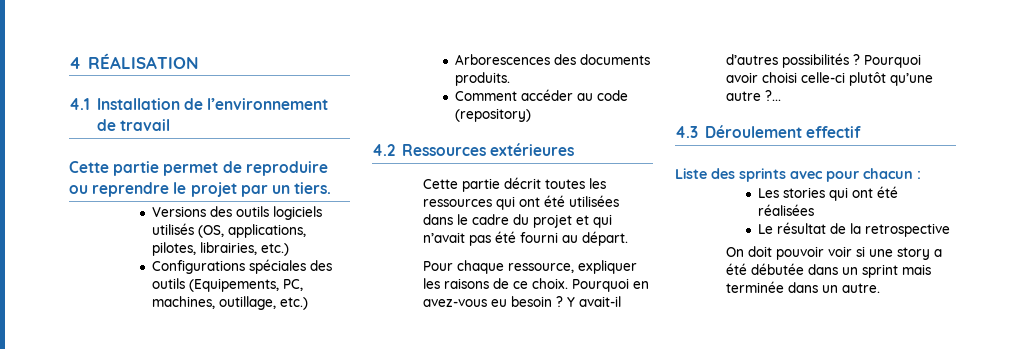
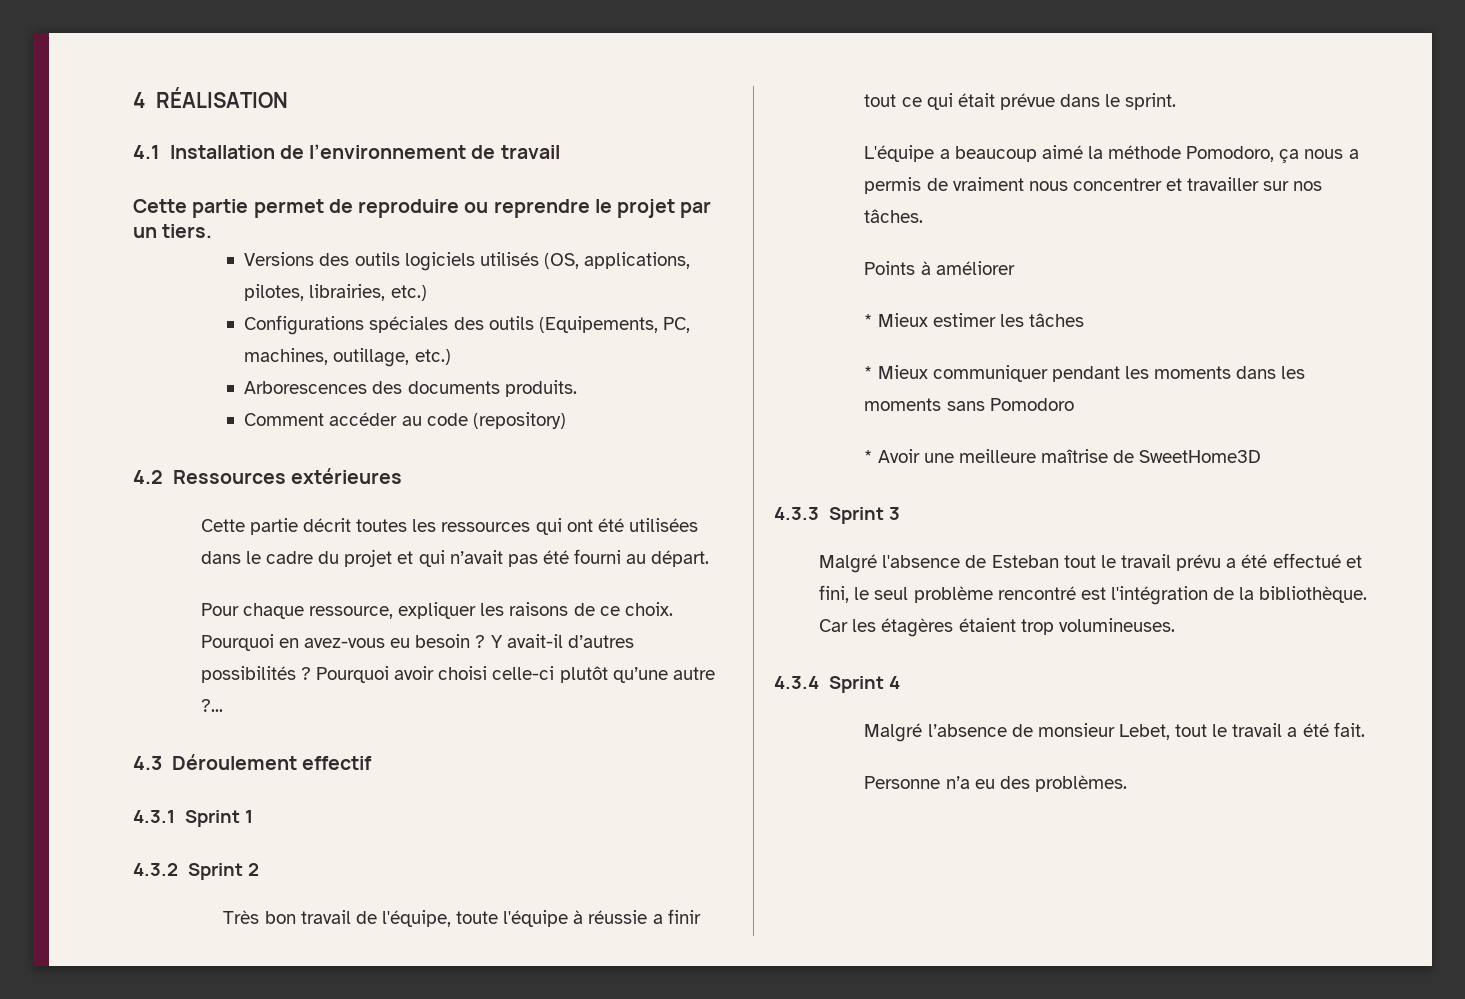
- Liste des sprints avec pour chacun :
- Les stories qui ont été réalisées
- Le résultat de la retrospective
- On doit pouvoir voir si une story a été débutée dans un sprint mais terminée dans un autre.
+ 4.3.1 Sprint 1
+ 4.3.2 Sprint 2
+ Très bon travail de l'équipe, toute l'équipe à réussie a finir tout ce qui était prévue dans le sprint.
+ L'équipe a beaucoup aimé la méthode Pomodoro, ça nous a permis de vraiment nous concentrer et travailler sur nos tâches.
+ Points à améliorer
+ * Mieux estimer les tâches
+ * Mieux communiquer pendant les moments dans les moments sans Pomodoro
+ * Avoir une meilleure maîtrise de SweetHome3D
+ 4.3.3 Sprint 3
+ Malgré l'absence de Esteban tout le travail prévu a été effectué et fini, le seul problème rencontré est l'intégration de la bibliothèque. Car les étagères étaient trop volumineuses.
+ 4.3.4 Sprint 4
+ Malgré l’absence de monsieur Lebet, tout le travail a été fait.
+ Personne n’a eu des problèmes.

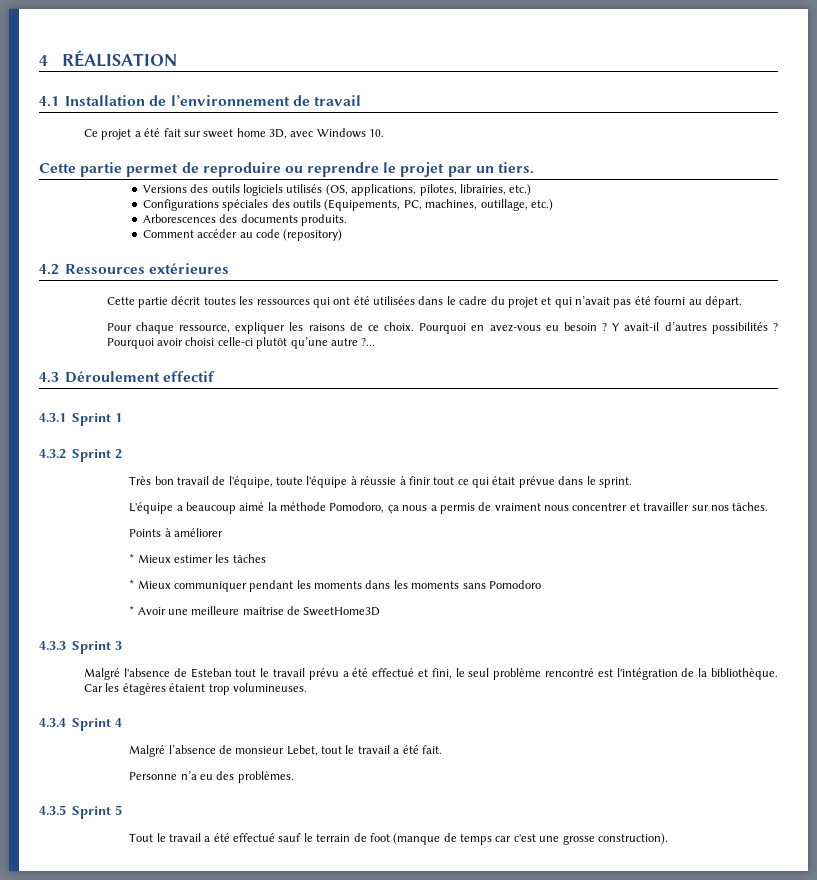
+ Ce projet a été fait sur sweet home 3D, avec Windows 10.
- Très bon travail de l'équipe, toute l'équipe à réussie a finir tout ce qui était prévue dans le sprint.
+ Très bon travail de l'équipe, toute l'équipe à réussie à finir tout ce qui était prévue dans le sprint.
+ 4.3.5 Sprint 5
+ Tout le travail a été effectué sauf le terrain de foot (manque de temps car c'est une grosse construction).

